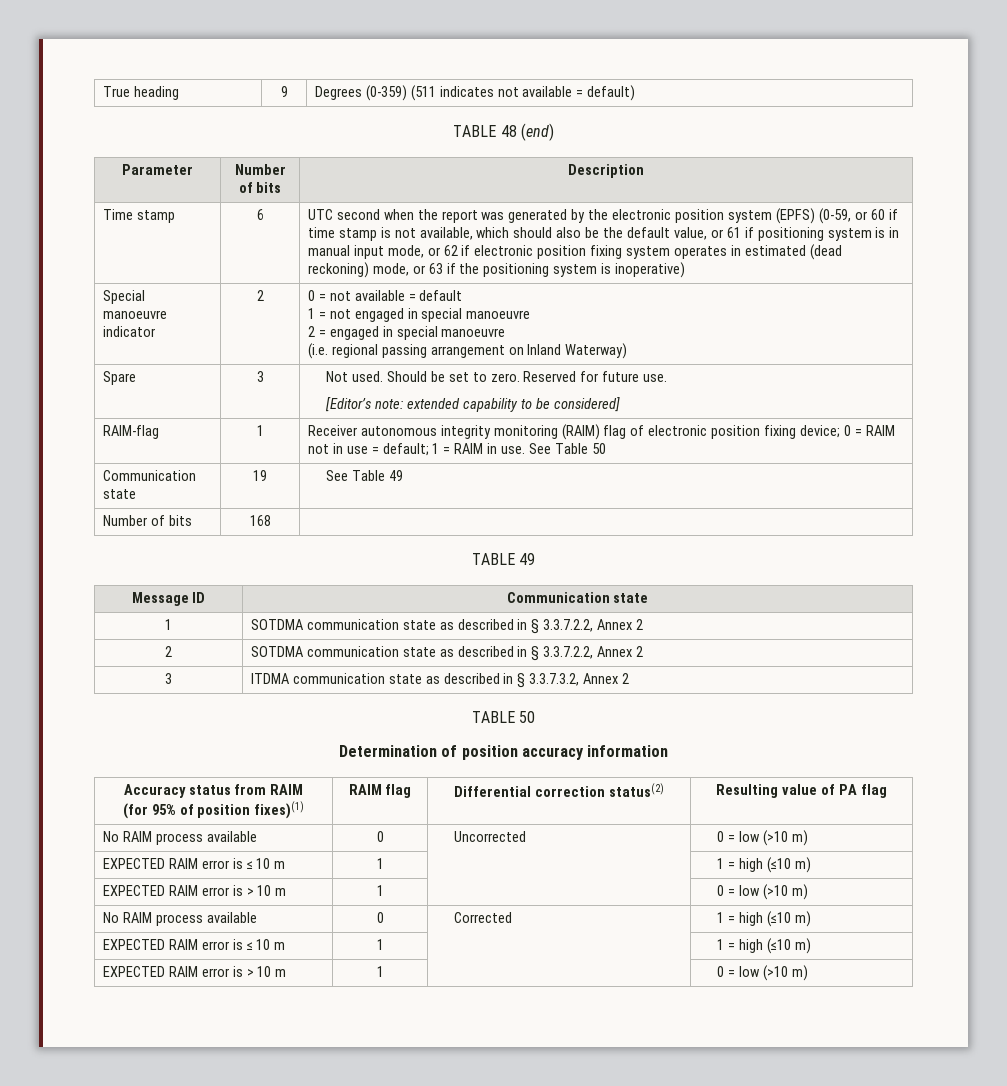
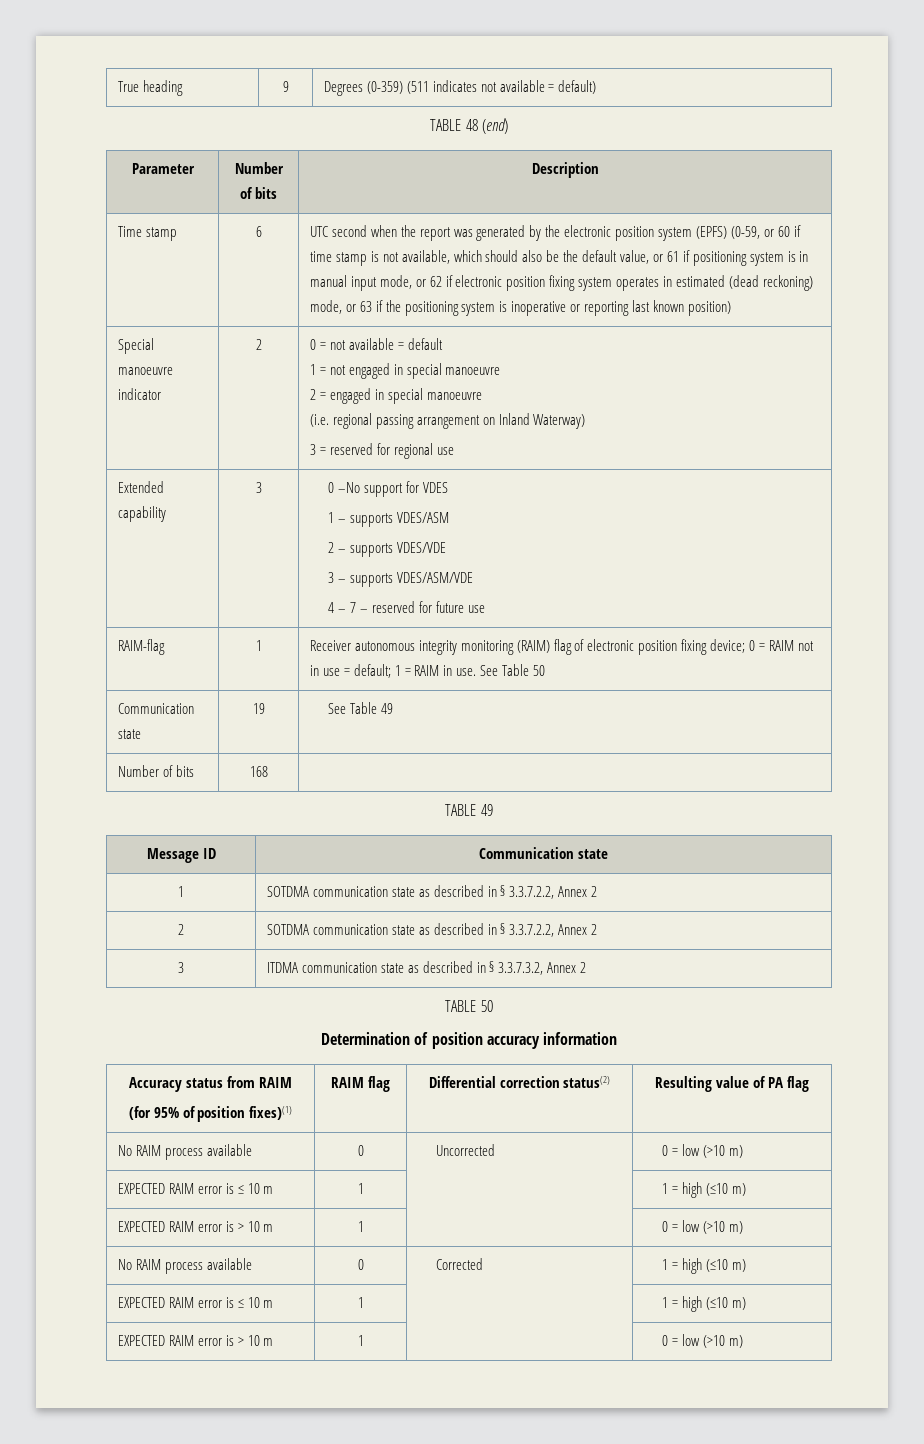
- UTC second when the report was generated by the electronic position system (EPFS) (0-59, or 60 if time stamp is not available, which should also be the default value, or 61 if positioning system is in manual input mode, or 62 if electronic position fixing system operates in estimated (dead reckoning) mode, or 63 if the positioning system is inoperative)
+ UTC second when the report was generated by the electronic position system (EPFS) (0-59, or 60 if time stamp is not available, which should also be the default value, or 61 if positioning system is in manual input mode, or 62 if electronic position fixing system operates in estimated (dead reckoning) mode, or 63 if the positioning system is inoperative or reporting last known position)
  Special manoeuvre indicator | 2 | 0 = not available = default
  1 = not engaged in special manoeuvre
  2 = engaged in special manoeuvre
  (i.e. regional passing arrangement on Inland Waterway)
- Spare | 3 | Not used. Should be set to zero. Reserved for future use.
- [Editor’s note: extended capability to be considered]
+ 3 = reserved for regional use
+ Extended capability | 3 | 0 –No support for VDES
+ 1 – supports VDES/ASM
+ 2 – supports VDES/VDE
+ 3 – supports VDES/ASM/VDE
+ 4 – 7 – reserved for future use

